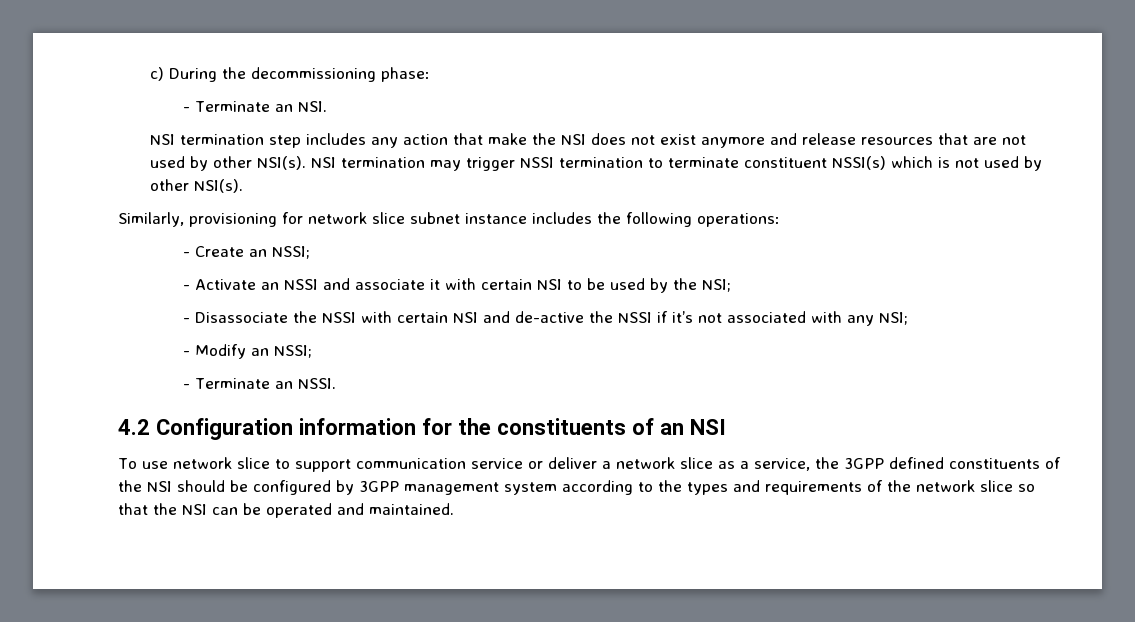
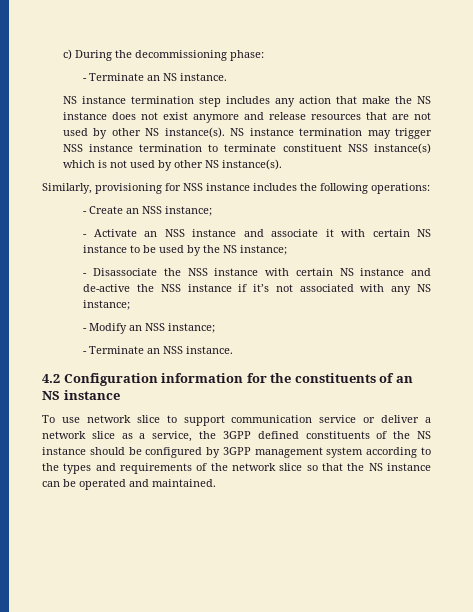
- - Terminate an NSI.
- NSI termination step includes any action that make the NSI does not exist anymore and release resources that are not used by other NSI(s). NSI termination may trigger NSSI termination to terminate constituent NSSI(s) which is not used by other NSI(s).
+ - Terminate an NS instance.
+ NS instance termination step includes any action that make the NS instance does not exist anymore and release resources that are not used by other NS instance(s). NS instance termination may trigger NSS instance termination to terminate constituent NSS instance(s) which is not used by other NS instance(s).
- Similarly, provisioning for network slice subnet instance includes the following operations:
+ Similarly, provisioning for NSS instance includes the following operations:
- - Create an NSSI;
+ - Create an NSS instance;
- - Activate an NSSI and associate it with certain NSI to be used by the NSI;
+ - Activate an NSS instance and associate it with certain NS instance to be used by the NS instance;
- - Disassociate the NSSI with certain NSI and de-active the NSSI if it’s not associated with any NSI;
+ - Disassociate the NSS instance with certain NS instance and de-active the NSS instance if it’s not associated with any NS instance;
- - Modify an NSSI;
- - Terminate an NSSI.
+ - Modify an NSS instance;
+ - Terminate an NSS instance.
- 4.2 Configuration information for the constituents of an NSI
+ 4.2 Configuration information for the constituents of an NS instance
- To use network slice to support communication service or deliver a network slice as a service, the 3GPP defined constituents of the NSI should be configured by 3GPP management system according to the types and requirements of the network slice so that the NSI can be operated and maintained.
+ To use network slice to support communication service or deliver a network slice as a service, the 3GPP defined constituents of the NS instance should be configured by 3GPP management system according to the types and requirements of the network slice so that the NS instance can be operated and maintained.

